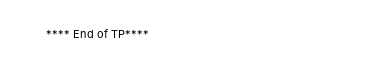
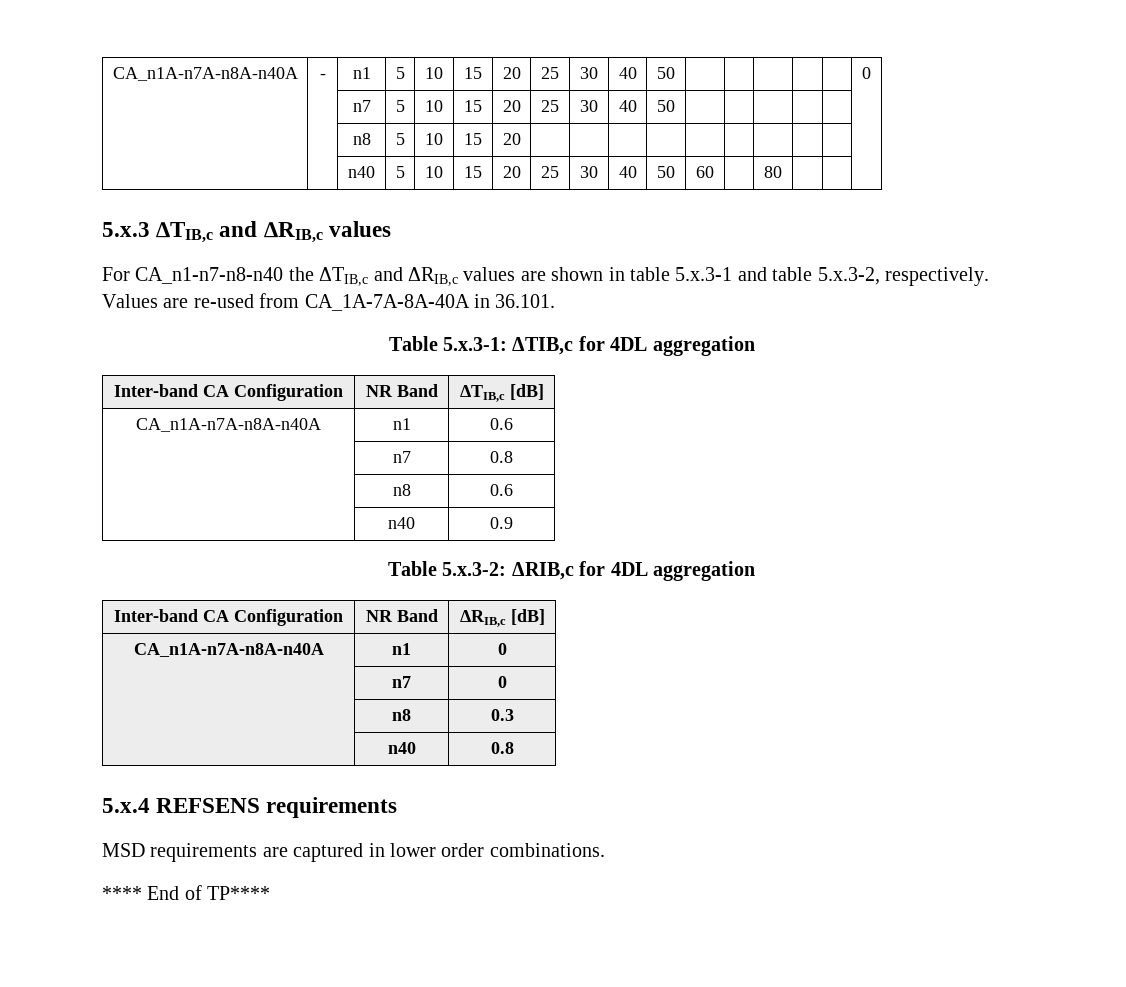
+ CA_n1A-n7A-n8A-n40A | - | n1 | 5 | 10 | 15 | 20 | 25 | 30 | 40 | 50 | | | | | | 0
+ | | n7 | 5 | 10 | 15 | 20 | 25 | 30 | 40 | 50 | | | | | |
+ | | n8 | 5 | 10 | 15 | 20 | | | | | | | | | |
+ | | n40 | 5 | 10 | 15 | 20 | 25 | 30 | 40 | 50 | 60 | | 80 | | |
+ 5.x.3 ∆TIB,c and ∆RIB,c values
+ For CA_n1-n7-n8-n40 the ΔTIB,c and ΔRIB,c values are shown in table 5.x.3-1 and table 5.x.3-2, respectively. Values are re-used from CA_1A-7A-8A-40A in 36.101.
+ Table 5.x.3-1: ΔTIB,c for 4DL aggregation
+ Inter-band CA Configuration | NR Band | ΔTIB,c [dB]
+ CA_n1A-n7A-n8A-n40A | n1 | 0.6
+ | n7 | 0.8
+ | n8 | 0.6
+ | n40 | 0.9
+ Table 5.x.3-2: ΔRIB,c for 4DL aggregation
+ Inter-band CA Configuration | NR Band | ΔRIB,c [dB]
+ CA_n1A-n7A-n8A-n40A | n1 | 0
+ | n7 | 0
+ | n8 | 0.3
+ | n40 | 0.8
+ 5.x.4 REFSENS requirements
+ MSD requirements are captured in lower order combinations.

